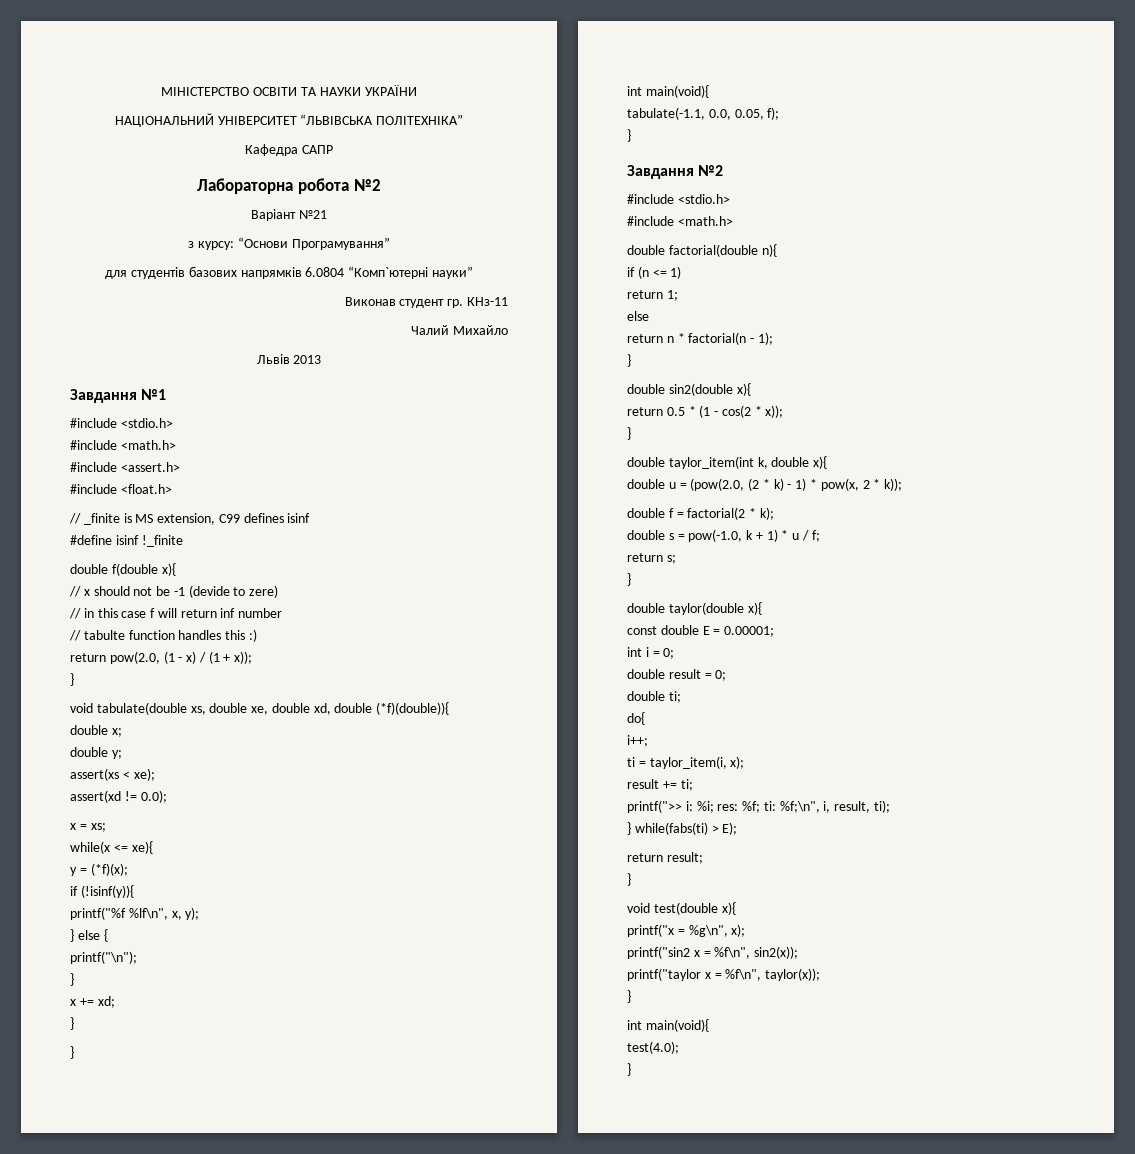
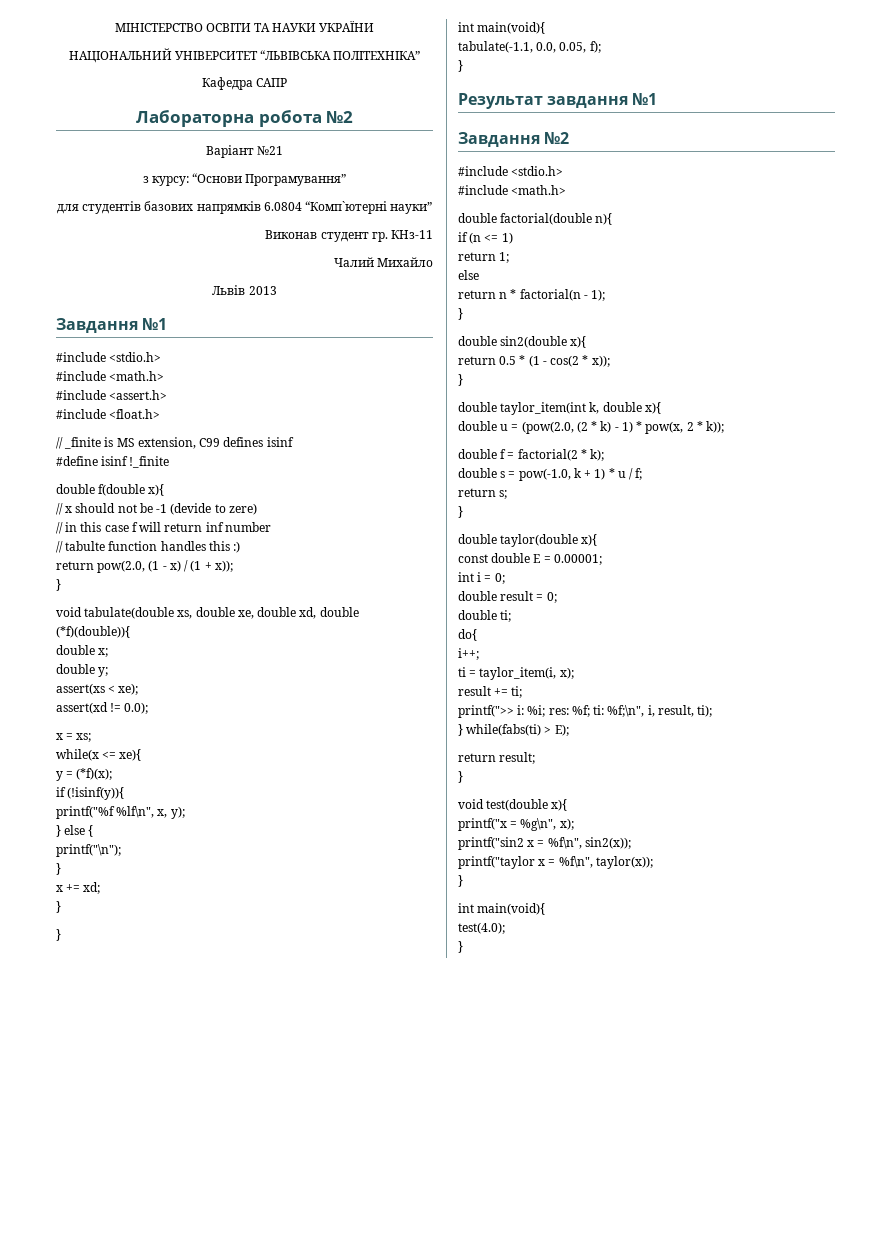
+ Результат завдання №1

